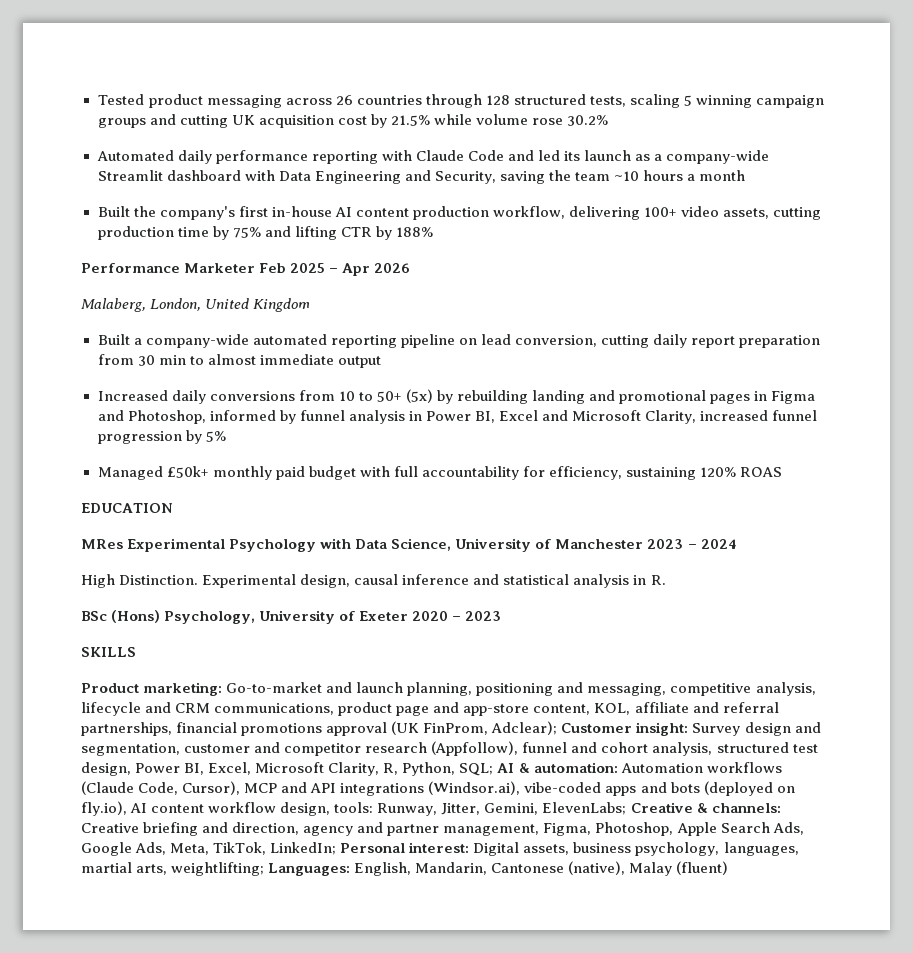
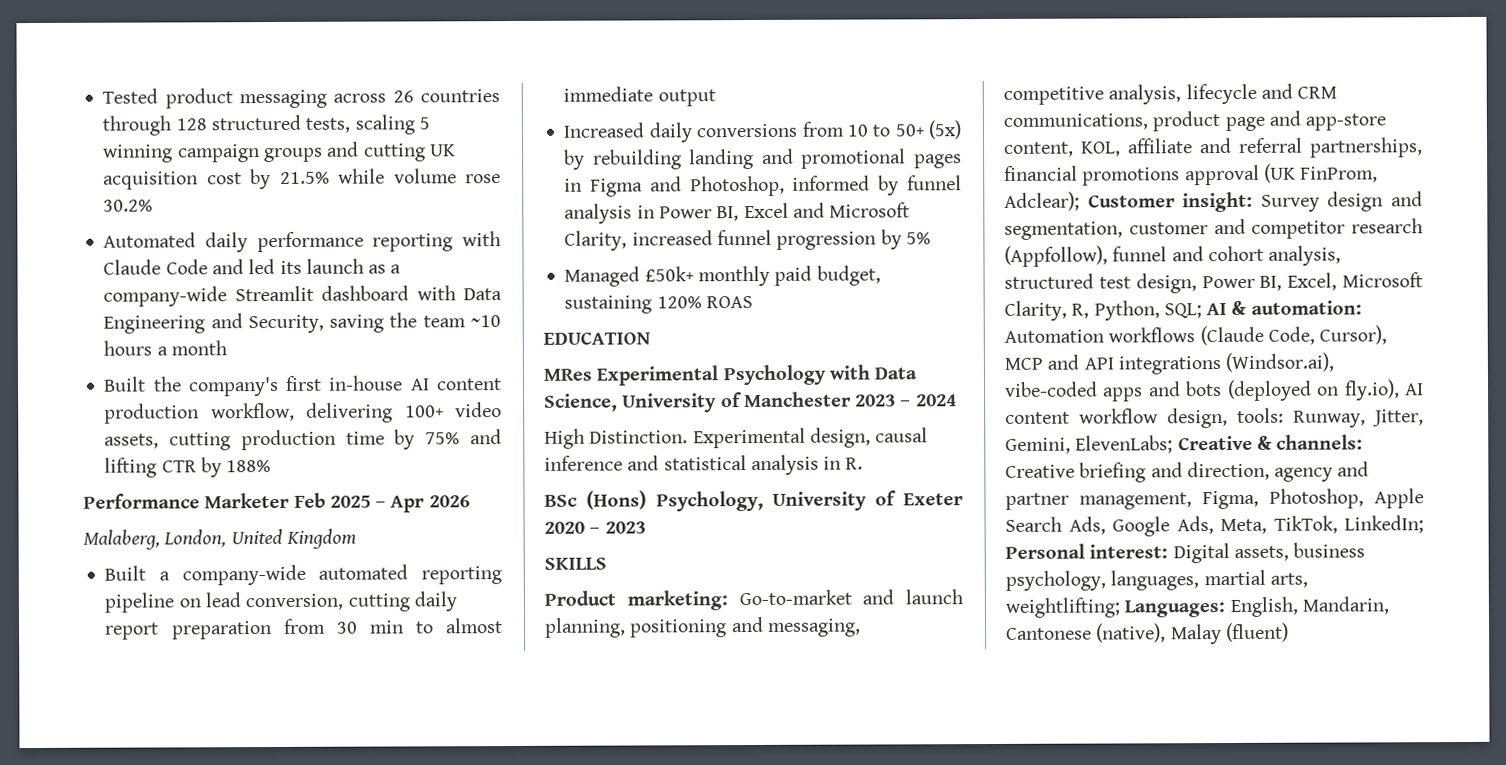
- Managed £50k+ monthly paid budget with full accountability for efficiency, sustaining 120% ROAS
+ Managed £50k+ monthly paid budget, sustaining 120% ROAS

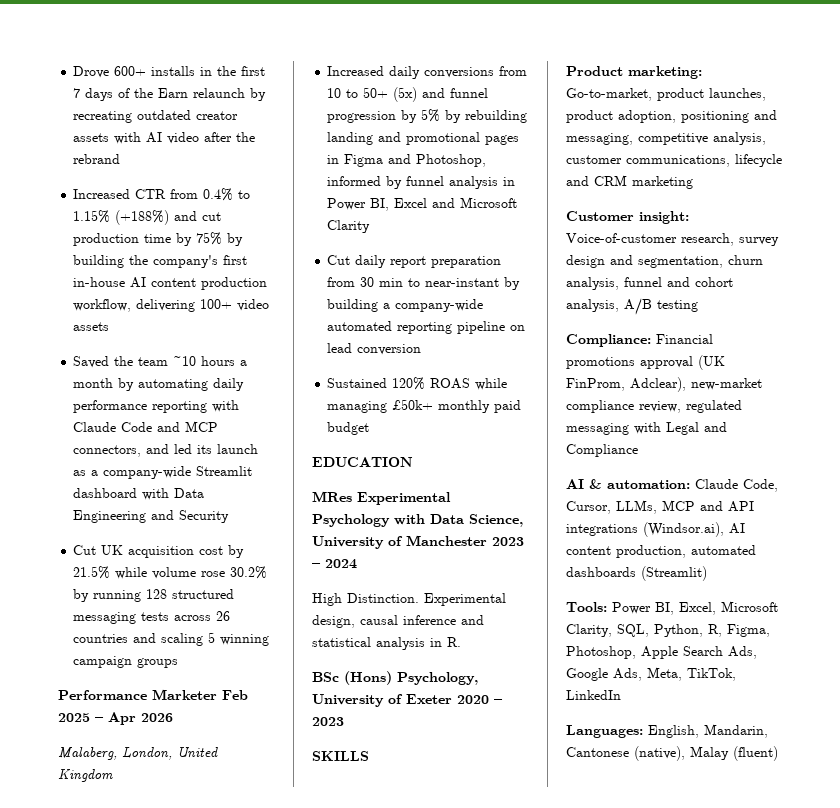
- Tested product messaging across 26 countries through 128 structured tests, scaling 5 winning campaign groups and cutting UK acquisition cost by 21.5% while volume rose 30.2%
- Automated daily performance reporting with Claude Code and led its launch as a company-wide Streamlit dashboard with Data Engineering and Security, saving the team ~10 hours a month
- Built the company's first in-house AI content production workflow, delivering 100+ video assets, cutting production time by 75% and lifting CTR by 188%
+ Drove 600+ installs in the first 7 days of the Earn relaunch by recreating outdated creator assets with AI video after the rebrand
+ Increased CTR from 0.4% to 1.15% (+188%) and cut production time by 75% by building the company's first in-house AI content production workflow, delivering 100+ video assets
+ Saved the team ~10 hours a month by automating daily performance reporting with Claude Code and MCP connectors, and led its launch as a company-wide Streamlit dashboard with Data Engineering and Security
+ Cut UK acquisition cost by 21.5% while volume rose 30.2% by running 128 structured messaging tests across 26 countries and scaling 5 winning campaign groups
- Built a company-wide automated reporting pipeline on lead conversion, cutting daily report preparation from 30 min to almost immediate output
- Increased daily conversions from 10 to 50+ (5x) by rebuilding landing and promotional pages in Figma and Photoshop, informed by funnel analysis in Power BI, Excel and Microsoft Clarity, increased funnel progression by 5%
- Managed £50k+ monthly paid budget, sustaining 120% ROAS
+ Increased daily conversions from 10 to 50+ (5x) and funnel progression by 5% by rebuilding landing and promotional pages in Figma and Photoshop, informed by funnel analysis in Power BI, Excel and Microsoft Clarity
+ Cut daily report preparation from 30 min to near-instant by building a company-wide automated reporting pipeline on lead conversion
+ Sustained 120% ROAS while managing £50k+ monthly paid budget
- Product marketing: Go-to-market and launch planning, positioning and messaging, competitive analysis, lifecycle and CRM communications, product page and app-store content, KOL, affiliate and referral partnerships, financial promotions approval (UK FinProm, Adclear); Customer insight: Survey design and segmentation, customer and competitor research (Appfollow), funnel and cohort analysis, structured test design, Power BI, Excel, Microsoft Clarity, R, Python, SQL; AI & automation: Automation workflows (Claude Code, Cursor), MCP and API integrations (Windsor.ai), vibe-coded apps and bots (deployed on fly.io), AI content workflow design, tools: Runway, Jitter, Gemini, ElevenLabs; Creative & channels: Creative briefing and direction, agency and partner management, Figma, Photoshop, Apple Search Ads, Google Ads, Meta, TikTok, LinkedIn; Personal interest: Digital assets, business psychology, languages, martial arts, weightlifting; Languages: English, Mandarin, Cantonese (native), Malay (fluent)
+ Product marketing: Go-to-market, product launches, product adoption, positioning and messaging, competitive analysis, customer communications, lifecycle and CRM marketing
+ Customer insight: Voice-of-customer research, survey design and segmentation, churn analysis, funnel and cohort analysis, A/B testing
+ Compliance: Financial promotions approval (UK FinProm, Adclear), new-market compliance review, regulated messaging with Legal and Compliance
+ AI & automation: Claude Code, Cursor, LLMs, MCP and API integrations (Windsor.ai), AI content production, automated dashboards (Streamlit)
+ Tools: Power BI, Excel, Microsoft Clarity, SQL, Python, R, Figma, Photoshop, Apple Search Ads, Google Ads, Meta, TikTok, LinkedIn
+ Languages: English, Mandarin, Cantonese (native), Malay (fluent)

